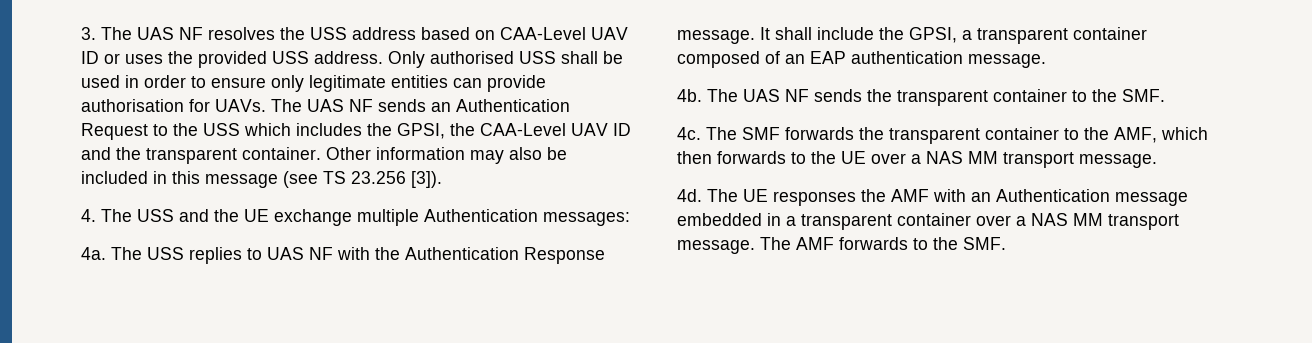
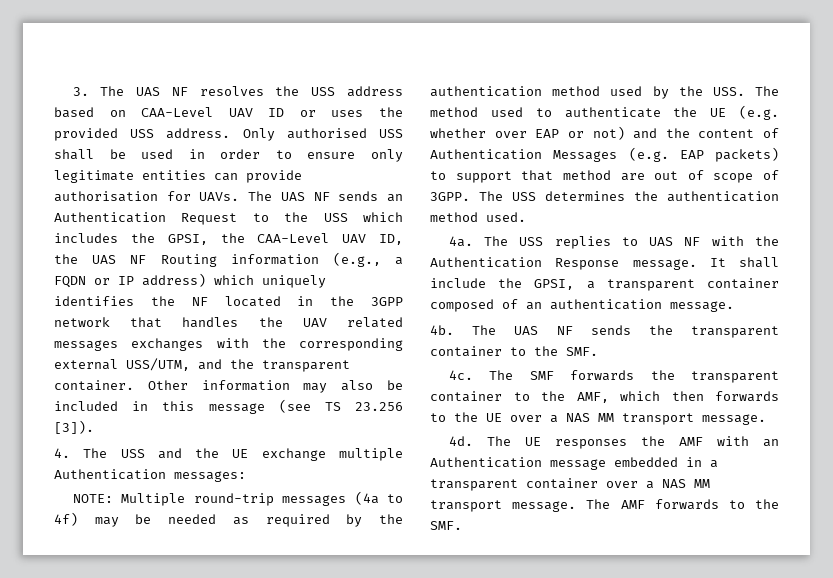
- The UAS NF sends an Authentication Request to the USS which includes the GPSI, the CAA-Level UAV ID and the transparent container.
+ The UAS NF sends an Authentication Request to the USS which includes the GPSI, the CAA-Level UAV ID, the UAS NF Routing information (e.g., a FQDN or IP address) which uniquely identifies the NF located in the 3GPP network that handles the UAV related messages exchanges with the corresponding external USS/UTM, and the transparent container.
+ NOTE: Multiple round-trip messages (4a to 4f) may be needed as required by the authentication method used by the USS. The method used to authenticate the UE (e.g. whether over EAP or not) and the content of Authentication Messages (e.g. EAP packets) to support that method are out of scope of 3GPP. The USS determines the authentication method used.
- It shall include the GPSI, a transparent container composed of an EAP authentication message.
+ It shall include the GPSI, a transparent container composed of an authentication message.

